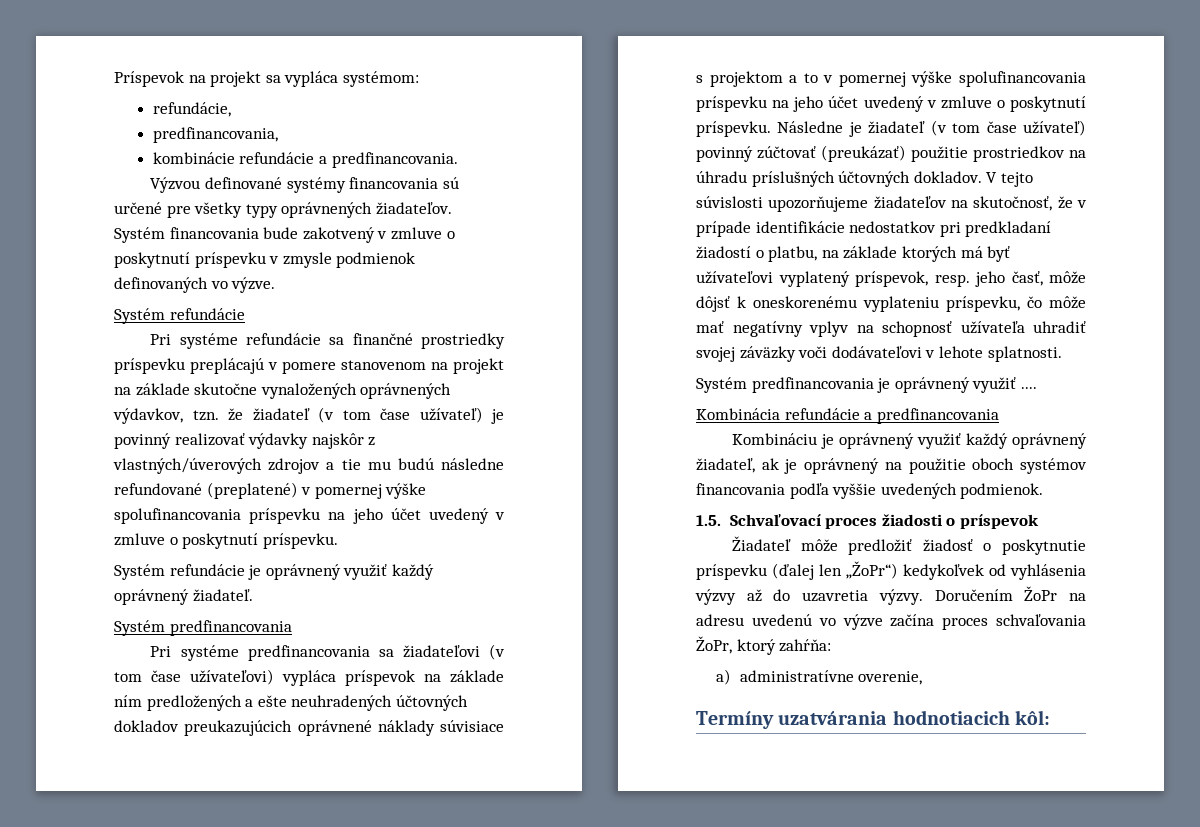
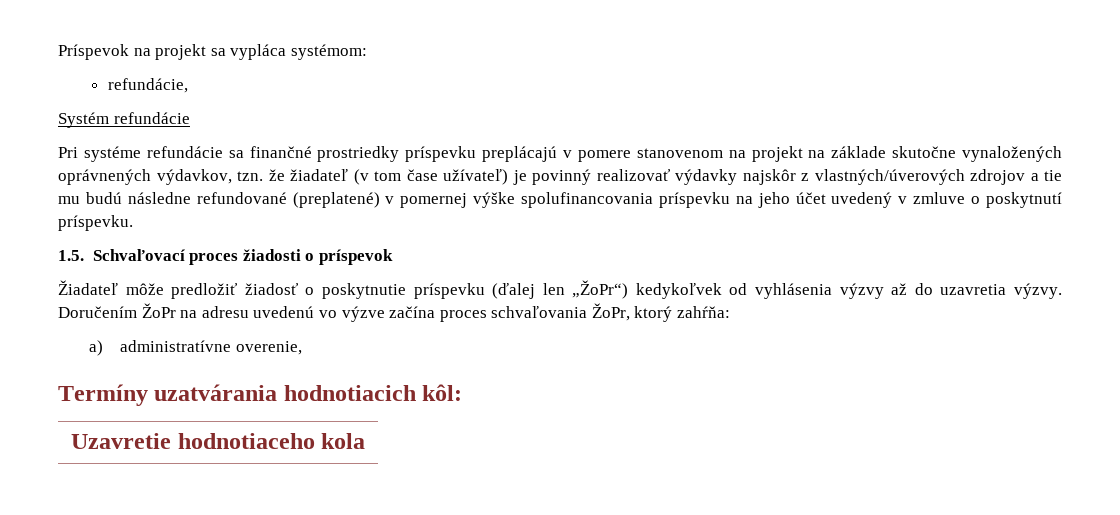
- predfinancovania,
- kombinácie refundácie a predfinancovania.
- Výzvou definované systémy financovania sú určené pre všetky typy oprávnených žiadateľov. Systém financovania bude zakotvený v zmluve o poskytnutí príspevku v zmysle podmienok definovaných vo výzve.
- Systém refundácie je oprávnený využiť každý oprávnený žiadateľ.
- Systém predfinancovania
- Pri systéme predfinancovania sa žiadateľovi (v tom čase užívateľovi) vypláca príspevok na základe ním predložených a ešte neuhradených účtovných dokladov preukazujúcich oprávnené náklady súvisiace s projektom a to v pomernej výške spolufinancovania príspevku na jeho účet uvedený v zmluve o poskytnutí príspevku. Následne je žiadateľ (v tom čase užívateľ) povinný zúčtovať (preukázať) použitie prostriedkov na úhradu príslušných účtovných dokladov. V tejto súvislosti upozorňujeme žiadateľov na skutočnosť, že v prípade identifikácie nedostatkov pri predkladaní žiadostí o platbu, na základe ktorých má byť užívateľovi vyplatený príspevok, resp. jeho časť, môže dôjsť k oneskorenému vyplateniu príspevku, čo môže mať negatívny vplyv na schopnosť užívateľa uhradiť svojej záväzky voči dodávateľovi v lehote splatnosti.
- Systém predfinancovania je oprávnený využiť ....
- Kombinácia refundácie a predfinancovania
- Kombináciu je oprávnený využiť každý oprávnený žiadateľ, ak je oprávnený na použitie oboch systémov financovania podľa vyššie uvedených podmienok.
+ Uzavretie hodnotiaceho kola

